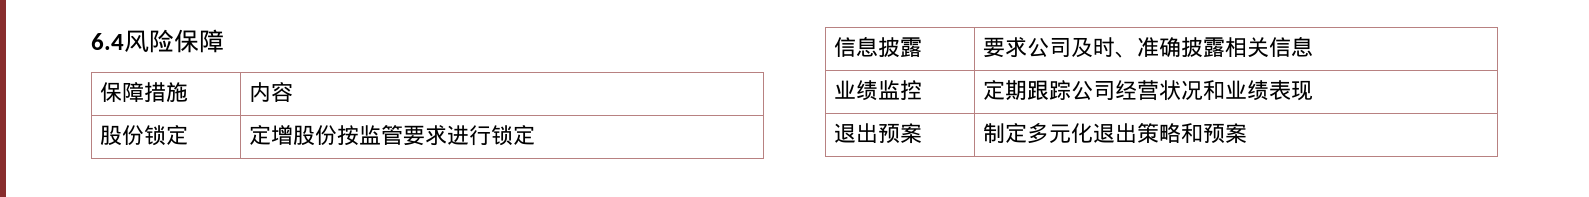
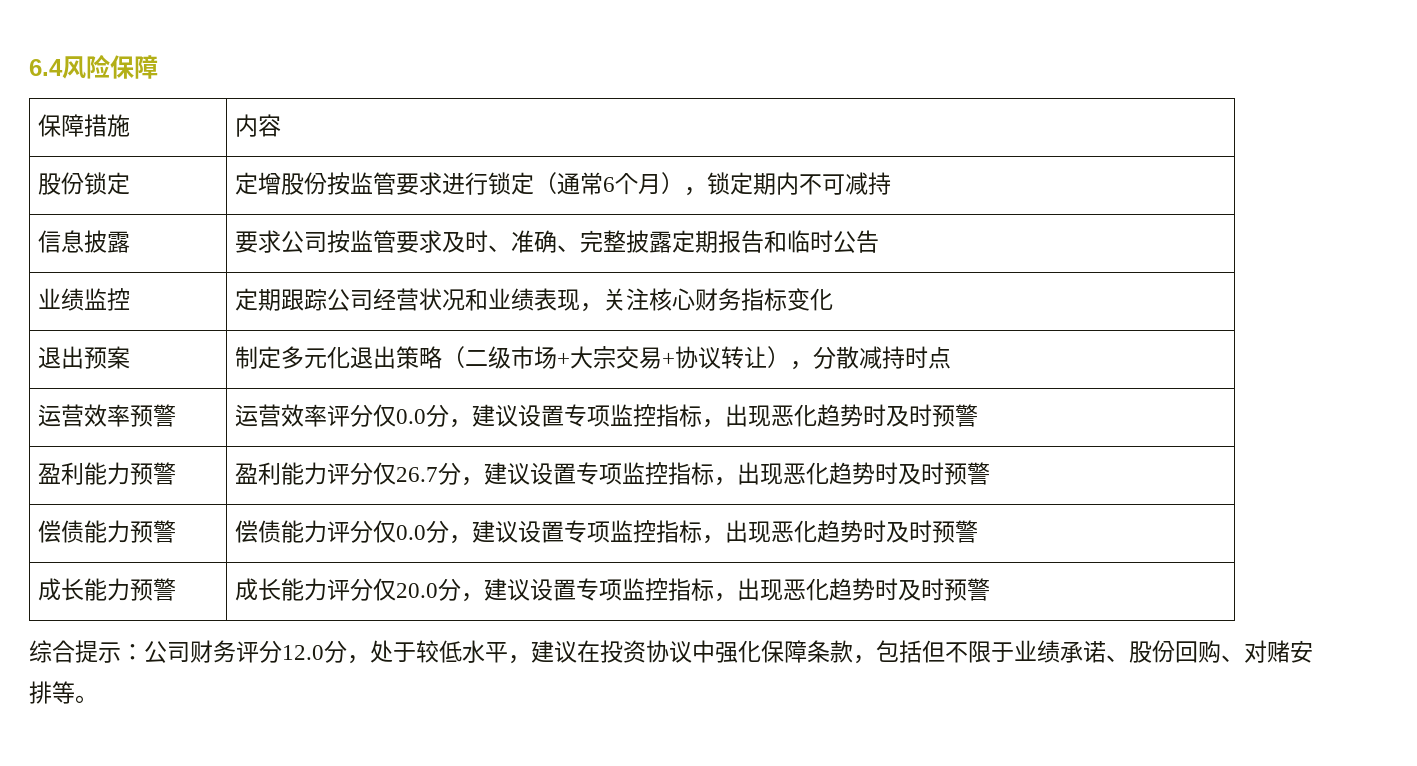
- 股份锁定 | 定增股份按监管要求进行锁定
- 信息披露 | 要求公司及时、准确披露相关信息
+ 股份锁定 | 定增股份按监管要求进行锁定（通常6个月），锁定期内不可减持
+ 信息披露 | 要求公司按监管要求及时、准确、完整披露定期报告和临时公告
- 业绩监控 | 定期跟踪公司经营状况和业绩表现
+ 业绩监控 | 定期跟踪公司经营状况和业绩表现，关注核心财务指标变化
- 退出预案 | 制定多元化退出策略和预案
+ 退出预案 | 制定多元化退出策略（二级市场+大宗交易+协议转让），分散减持时点
+ 运营效率预警 | 运营效率评分仅0.0分，建议设置专项监控指标，出现恶化趋势时及时预警
+ 盈利能力预警 | 盈利能力评分仅26.7分，建议设置专项监控指标，出现恶化趋势时及时预警
+ 偿债能力预警 | 偿债能力评分仅0.0分，建议设置专项监控指标，出现恶化趋势时及时预警
+ 成长能力预警 | 成长能力评分仅20.0分，建议设置专项监控指标，出现恶化趋势时及时预警
+ 综合提示：公司财务评分12.0分，处于较低水平，建议在投资协议中强化保障条款，包括但不限于业绩承诺、股份回购、对赌安排等。

